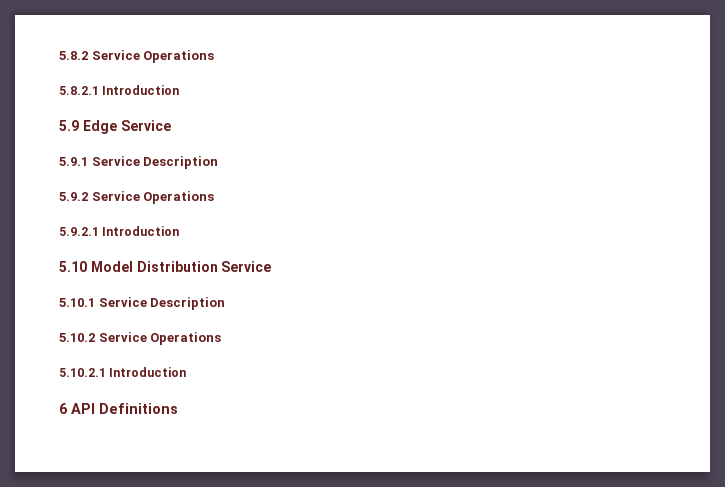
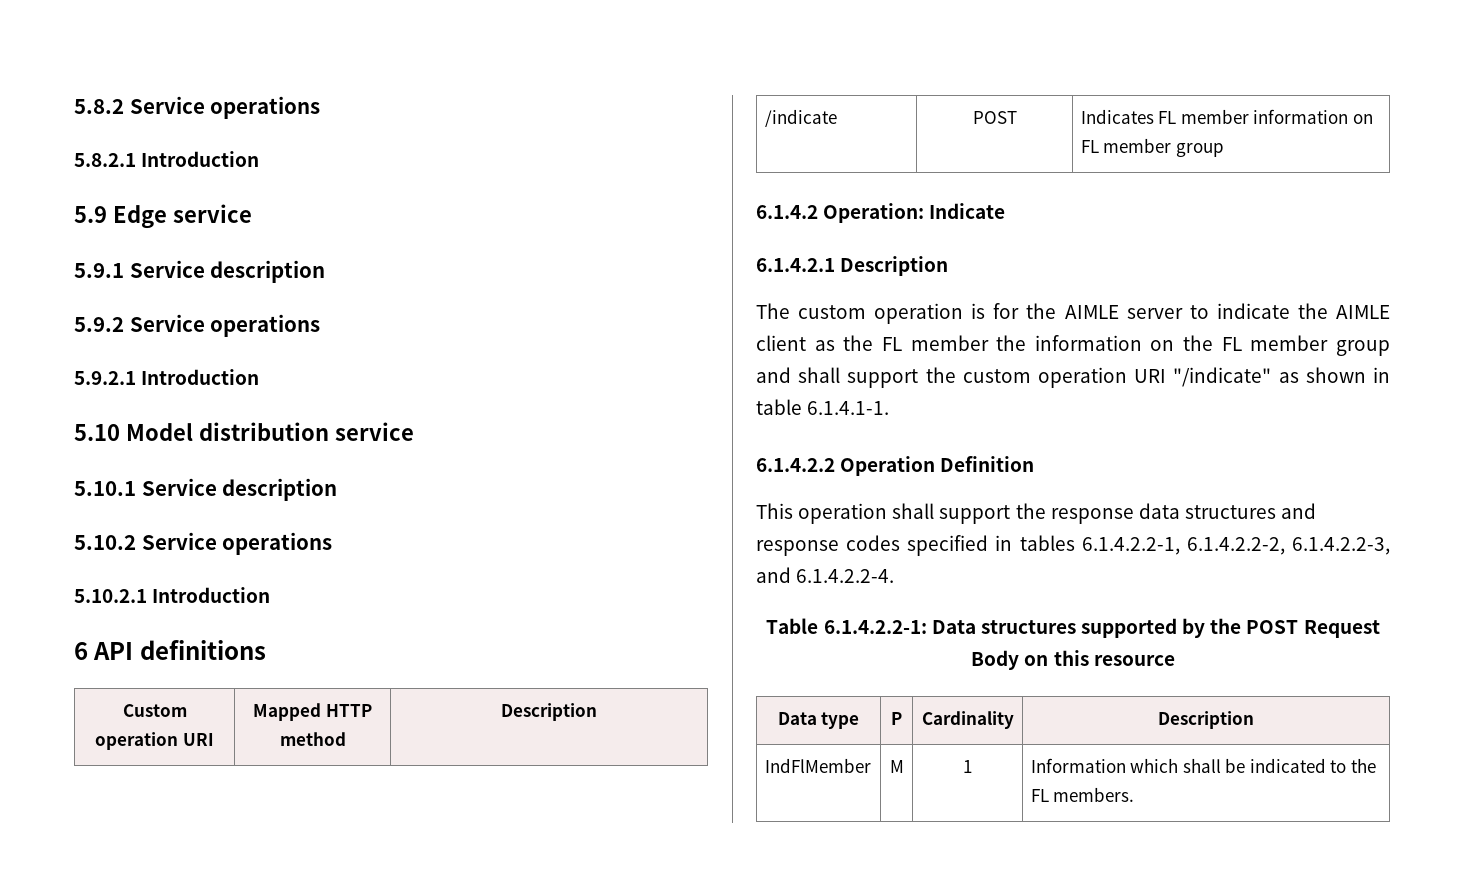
- 5.8.2 Service Operations
+ 5.8.2 Service operations
- 5.9 Edge Service
+ 5.9 Edge service
- 5.9.1 Service Description
+ 5.9.1 Service description
- 5.9.2 Service Operations
+ 5.9.2 Service operations
- 5.10 Model Distribution Service
+ 5.10 Model distribution service
- 5.10.1 Service Description
+ 5.10.1 Service description
- 5.10.2 Service Operations
+ 5.10.2 Service operations
- 6 API Definitions
+ 6 API definitions
+ Custom operation URI | Mapped HTTP method | Description
+ /indicate | POST | Indicates FL member information on FL member group
+ 6.1.4.2 Operation: Indicate
+ 6.1.4.2.1 Description
+ The custom operation is for the AIMLE server to indicate the AIMLE client as the FL member the information on the FL member group and shall support the custom operation URI "/indicate" as shown in table 6.1.4.1-1.
+ 6.1.4.2.2 Operation Definition
+ This operation shall support the response data structures and response codes specified in tables 6.1.4.2.2-1, 6.1.4.2.2-2, 6.1.4.2.2-3, and 6.1.4.2.2-4.
+ Table 6.1.4.2.2-1: Data structures supported by the POST Request Body on this resource
+ Data type | P | Cardinality | Description
+ IndFlMember | M | 1 | Information which shall be indicated to the FL members.

